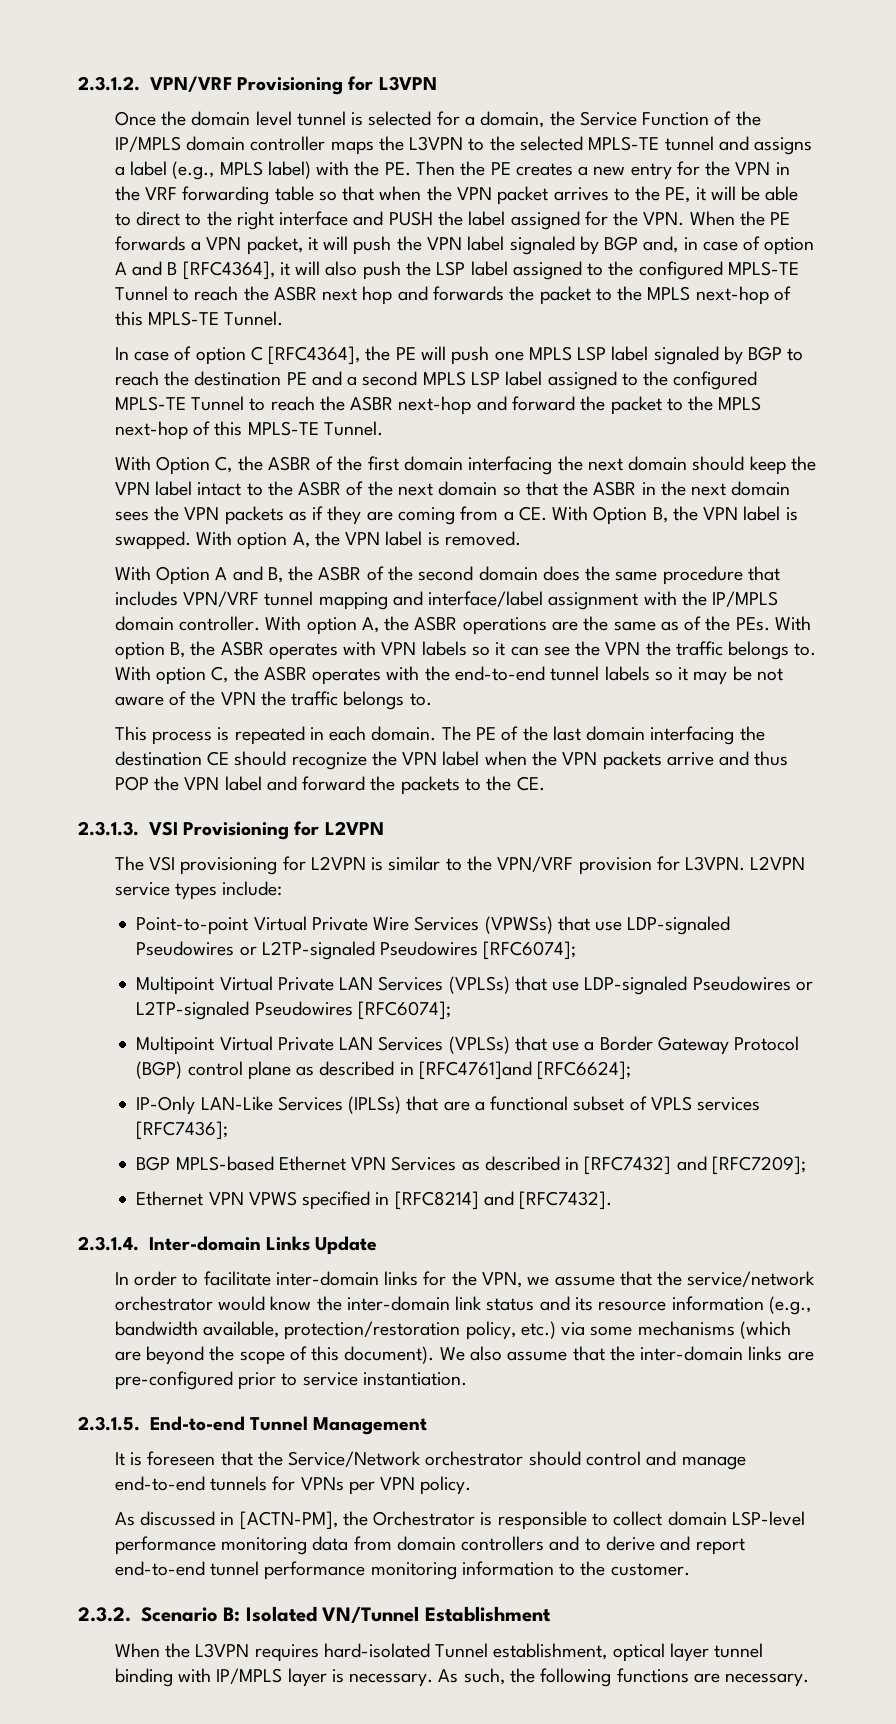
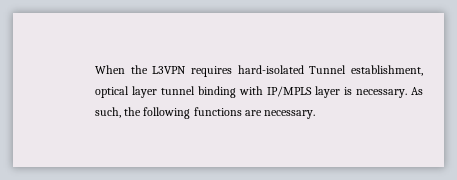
- 2.3.1.2. VPN/VRF Provisioning for L3VPN
- Once the domain level tunnel is selected for a domain, the Service Function of the IP/MPLS domain controller maps the L3VPN to the selected MPLS-TE tunnel and assigns a label (e.g., MPLS label) with the PE. Then the PE creates a new entry for the VPN in the VRF forwarding table so that when the VPN packet arrives to the PE, it will be able to direct to the right interface and PUSH the label assigned for the VPN. When the PE forwards a VPN packet, it will push the VPN label signaled by BGP and, in case of option A and B [RFC4364], it will also push the LSP label assigned to the configured MPLS-TE Tunnel to reach the ASBR next hop and forwards the packet to the MPLS next-hop of this MPLS-TE Tunnel.
- In case of option C [RFC4364], the PE will push one MPLS LSP label signaled by BGP to reach the destination PE and a second MPLS LSP label assigned to the configured MPLS-TE Tunnel to reach the ASBR next-hop and forward the packet to the MPLS next-hop of this MPLS-TE Tunnel.
- With Option C, the ASBR of the first domain interfacing the next domain should keep the VPN label intact to the ASBR of the next domain so that the ASBR in the next domain sees the VPN packets as if they are coming from a CE. With Option B, the VPN label is swapped. With option A, the VPN label is removed.
- With Option A and B, the ASBR of the second domain does the same procedure that includes VPN/VRF tunnel mapping and interface/label assignment with the IP/MPLS domain controller. With option A, the ASBR operations are the same as of the PEs. With option B, the ASBR operates with VPN labels so it can see the VPN the traffic belongs to. With option C, the ASBR operates with the end-to-end tunnel labels so it may be not aware of the VPN the traffic belongs to.
- This process is repeated in each domain. The PE of the last domain interfacing the destination CE should recognize the VPN label when the VPN packets arrive and thus POP the VPN label and forward the packets to the CE.
- 2.3.1.3. VSI Provisioning for L2VPN
- The VSI provisioning for L2VPN is similar to the VPN/VRF provision for L3VPN. L2VPN service types include:
- Point-to-point Virtual Private Wire Services (VPWSs) that use LDP-signaled Pseudowires or L2TP-signaled Pseudowires [RFC6074];
- Multipoint Virtual Private LAN Services (VPLSs) that use LDP-signaled Pseudowires or L2TP-signaled Pseudowires [RFC6074];
- Multipoint Virtual Private LAN Services (VPLSs) that use a Border Gateway Protocol (BGP) control plane as described in [RFC4761]and [RFC6624];
- IP-Only LAN-Like Services (IPLSs) that are a functional subset of VPLS services [RFC7436];
- BGP MPLS-based Ethernet VPN Services as described in [RFC7432] and [RFC7209];
- Ethernet VPN VPWS specified in [RFC8214] and [RFC7432].
- 2.3.1.4. Inter-domain Links Update
- In order to facilitate inter-domain links for the VPN, we assume that the service/network orchestrator would know the inter-domain link status and its resource information (e.g., bandwidth available, protection/restoration policy, etc.) via some mechanisms (which are beyond the scope of this document). We also assume that the inter-domain links are pre-configured prior to service instantiation.
- 2.3.1.5. End-to-end Tunnel Management
- It is foreseen that the Service/Network orchestrator should control and manage end-to-end tunnels for VPNs per VPN policy.
- As discussed in [ACTN-PM], the Orchestrator is responsible to collect domain LSP-level performance monitoring data from domain controllers and to derive and report end-to-end tunnel performance monitoring information to the customer.
- 2.3.2. Scenario B: Isolated VN/Tunnel Establishment

